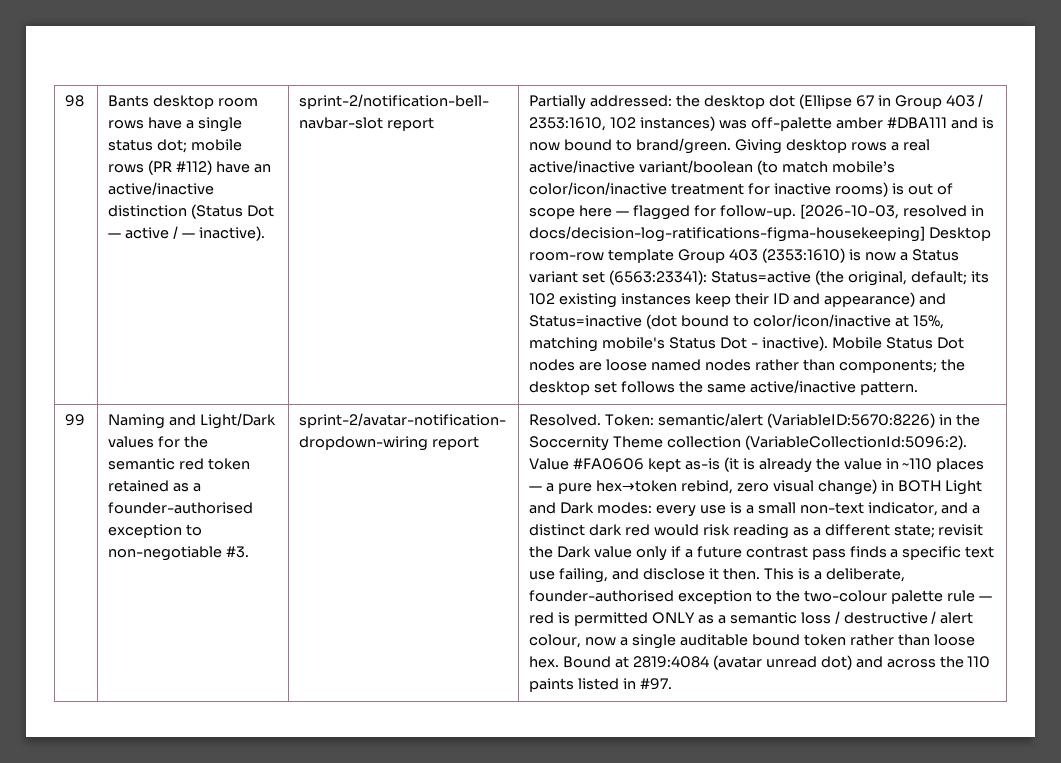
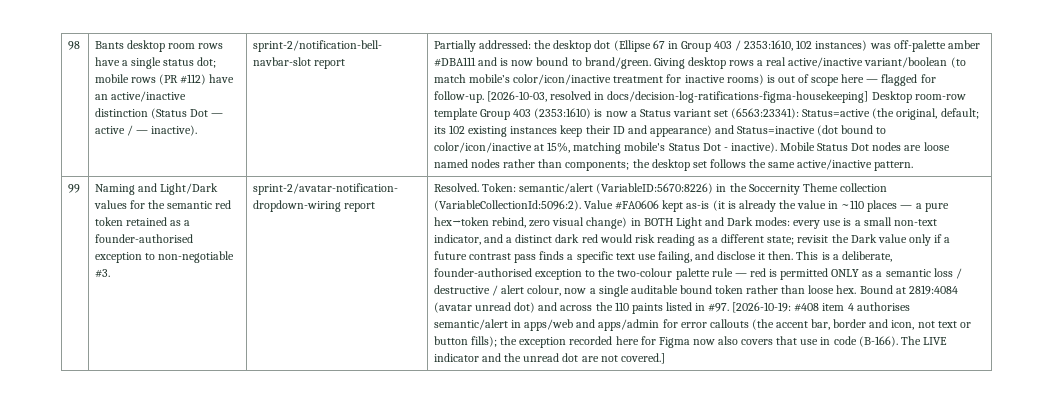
+ [2026-10-19: #408 item 4 authorises semantic/alert in apps/web and apps/admin for error callouts (the accent bar, border and icon, not text or button fills); the exception recorded here for Figma now also covers that use in code (B-166). The LIVE indicator and the unread dot are not covered.]

